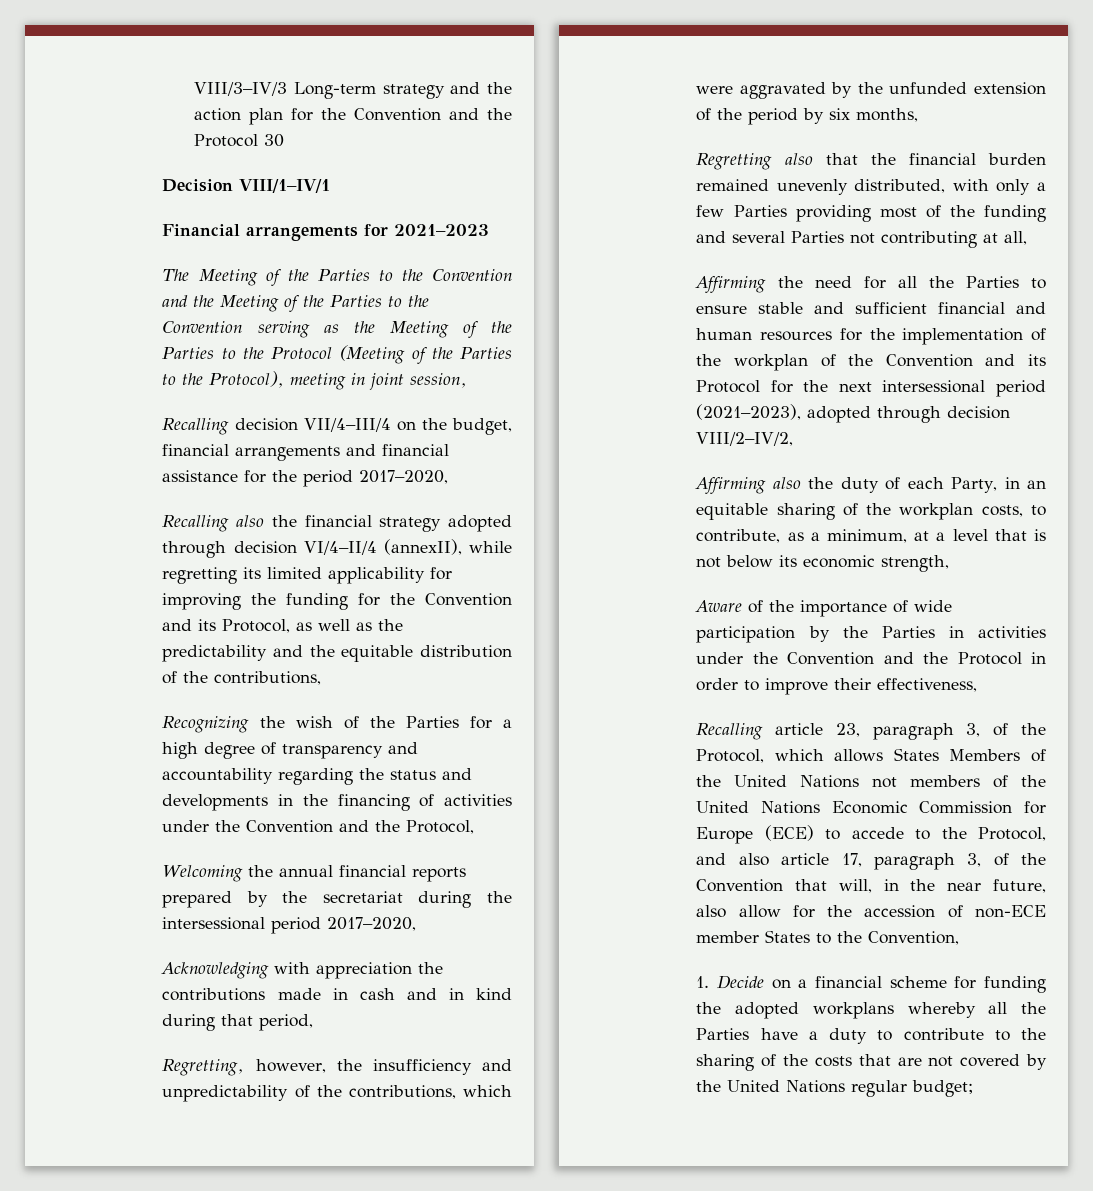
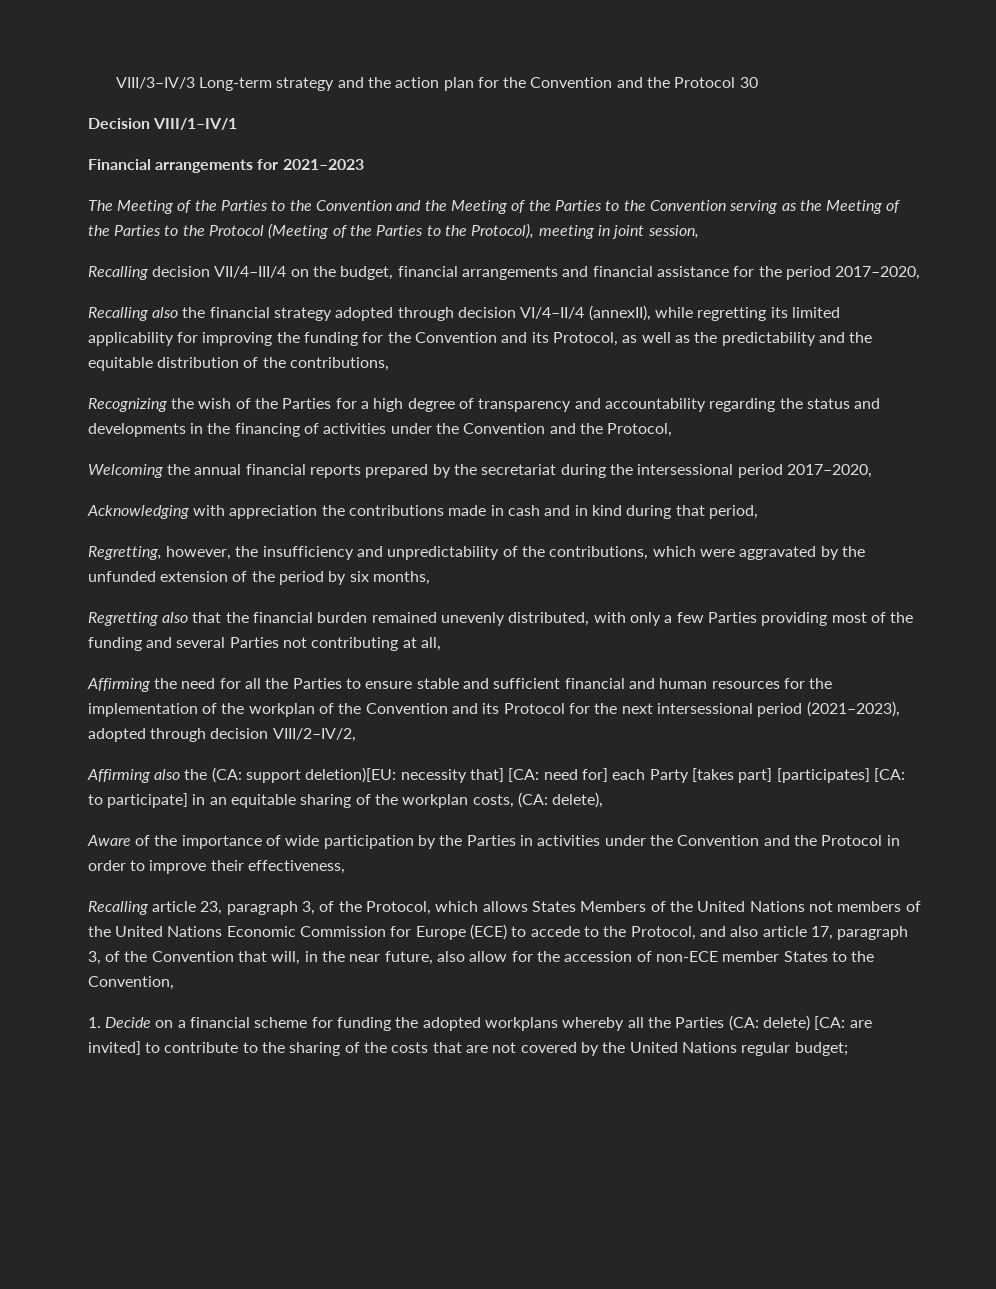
- Affirming also the duty of each Party, in an equitable sharing of the workplan costs, to contribute, as a minimum, at a level that is not below its economic strength,
+ Affirming also the (CA: support deletion)[EU: necessity that] [CA: need for] each Party [takes part] [participates] [CA: to participate] in an equitable sharing of the workplan costs, (CA: delete),
- 1. Decide on a financial scheme for funding the adopted workplans whereby all the Parties have a duty to contribute to the sharing of the costs that are not covered by the United Nations regular budget;
+ 1. Decide on a financial scheme for funding the adopted workplans whereby all the Parties (CA: delete) [CA: are invited] to contribute to the sharing of the costs that are not covered by the United Nations regular budget;

